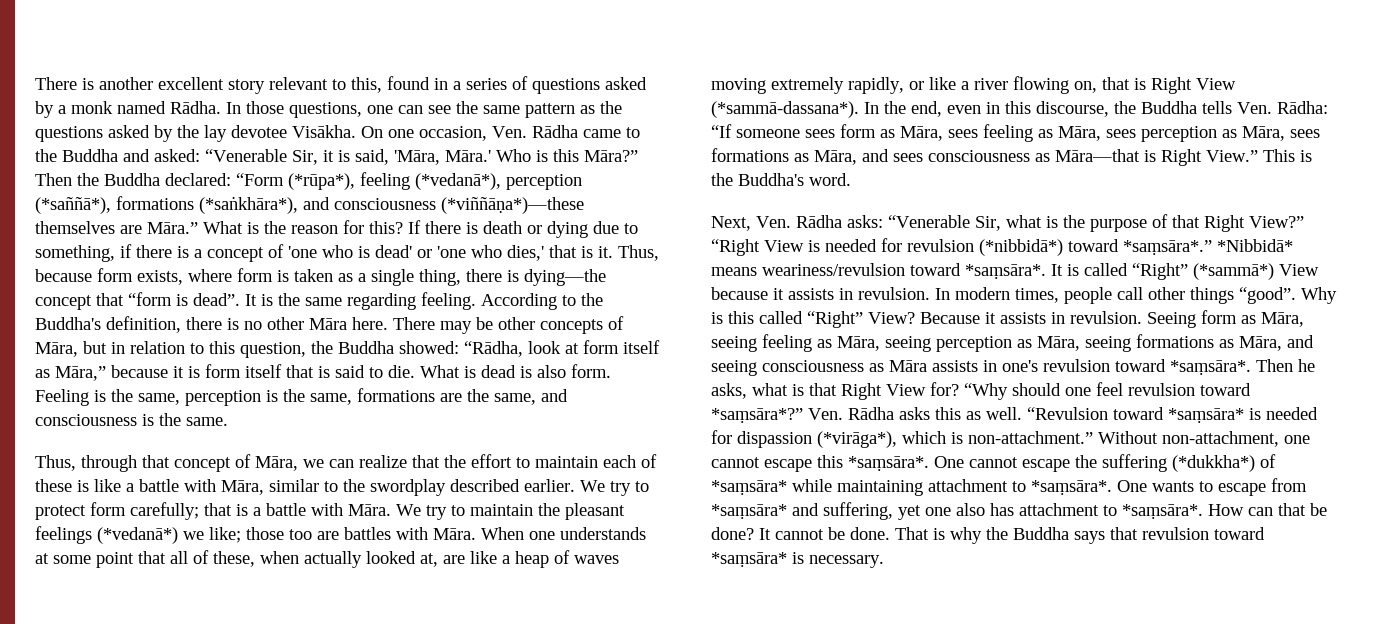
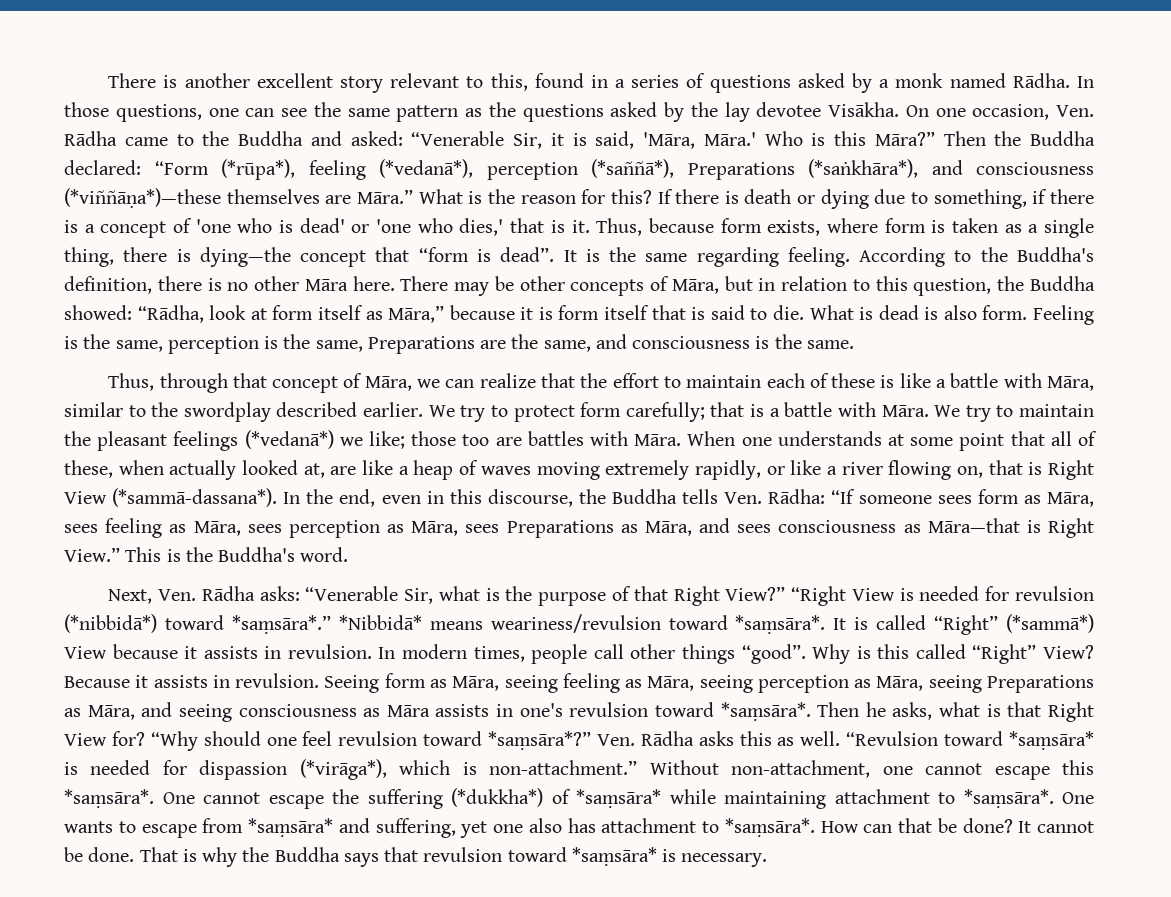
- Then the Buddha declared: “Form (*rūpa*), feeling (*vedanā*), perception (*saññā*), formations (*saṅkhāra*), and consciousness (*viññāṇa*)—these themselves are Māra.”
+ Then the Buddha declared: “Form (*rūpa*), feeling (*vedanā*), perception (*saññā*), Preparations (*saṅkhāra*), and consciousness (*viññāṇa*)—these themselves are Māra.”
- Feeling is the same, perception is the same, formations are the same, and consciousness is the same.
+ Feeling is the same, perception is the same, Preparations are the same, and consciousness is the same.
- In the end, even in this discourse, the Buddha tells Ven. Rādha: “If someone sees form as Māra, sees feeling as Māra, sees perception as Māra, sees formations as Māra, and sees consciousness as Māra—that is Right View.”
+ In the end, even in this discourse, the Buddha tells Ven. Rādha: “If someone sees form as Māra, sees feeling as Māra, sees perception as Māra, sees Preparations as Māra, and sees consciousness as Māra—that is Right View.”
- Seeing form as Māra, seeing feeling as Māra, seeing perception as Māra, seeing formations as Māra, and seeing consciousness as Māra assists in one's revulsion toward *saṃsāra*.
+ Seeing form as Māra, seeing feeling as Māra, seeing perception as Māra, seeing Preparations as Māra, and seeing consciousness as Māra assists in one's revulsion toward *saṃsāra*.

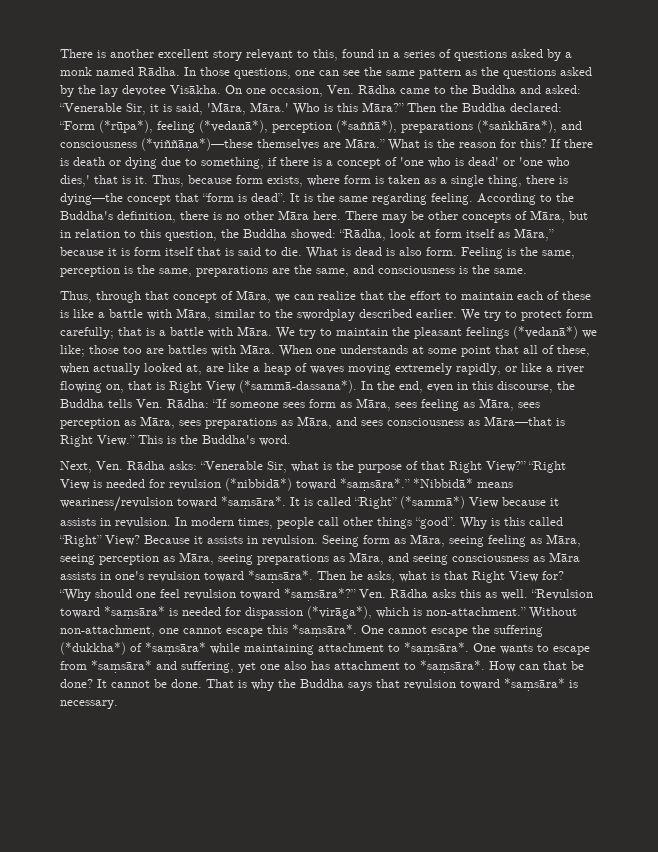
- Then the Buddha declared: “Form (*rūpa*), feeling (*vedanā*), perception (*saññā*), Preparations (*saṅkhāra*), and consciousness (*viññāṇa*)—these themselves are Māra.”
+ Then the Buddha declared: “Form (*rūpa*), feeling (*vedanā*), perception (*saññā*), preparations (*saṅkhāra*), and consciousness (*viññāṇa*)—these themselves are Māra.”
- Feeling is the same, perception is the same, Preparations are the same, and consciousness is the same.
+ Feeling is the same, perception is the same, preparations are the same, and consciousness is the same.
- In the end, even in this discourse, the Buddha tells Ven. Rādha: “If someone sees form as Māra, sees feeling as Māra, sees perception as Māra, sees Preparations as Māra, and sees consciousness as Māra—that is Right View.”
+ In the end, even in this discourse, the Buddha tells Ven. Rādha: “If someone sees form as Māra, sees feeling as Māra, sees perception as Māra, sees preparations as Māra, and sees consciousness as Māra—that is Right View.”
- Seeing form as Māra, seeing feeling as Māra, seeing perception as Māra, seeing Preparations as Māra, and seeing consciousness as Māra assists in one's revulsion toward *saṃsāra*.
+ Seeing form as Māra, seeing feeling as Māra, seeing perception as Māra, seeing preparations as Māra, and seeing consciousness as Māra assists in one's revulsion toward *saṃsāra*.

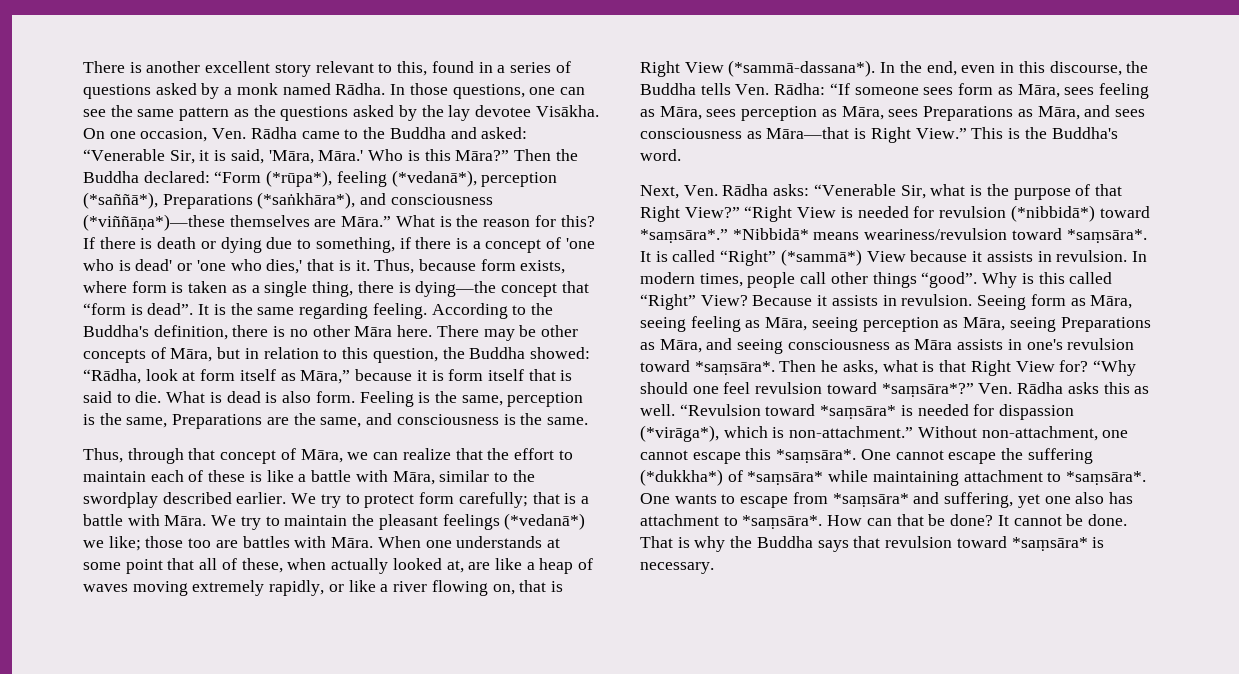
- Then the Buddha declared: “Form (*rūpa*), feeling (*vedanā*), perception (*saññā*), preparations (*saṅkhāra*), and consciousness (*viññāṇa*)—these themselves are Māra.”
+ Then the Buddha declared: “Form (*rūpa*), feeling (*vedanā*), perception (*saññā*), Preparations (*saṅkhāra*), and consciousness (*viññāṇa*)—these themselves are Māra.”
- Feeling is the same, perception is the same, preparations are the same, and consciousness is the same.
+ Feeling is the same, perception is the same, Preparations are the same, and consciousness is the same.
- In the end, even in this discourse, the Buddha tells Ven. Rādha: “If someone sees form as Māra, sees feeling as Māra, sees perception as Māra, sees preparations as Māra, and sees consciousness as Māra—that is Right View.”
+ In the end, even in this discourse, the Buddha tells Ven. Rādha: “If someone sees form as Māra, sees feeling as Māra, sees perception as Māra, sees Preparations as Māra, and sees consciousness as Māra—that is Right View.”
- Seeing form as Māra, seeing feeling as Māra, seeing perception as Māra, seeing preparations as Māra, and seeing consciousness as Māra assists in one's revulsion toward *saṃsāra*.
+ Seeing form as Māra, seeing feeling as Māra, seeing perception as Māra, seeing Preparations as Māra, and seeing consciousness as Māra assists in one's revulsion toward *saṃsāra*.

